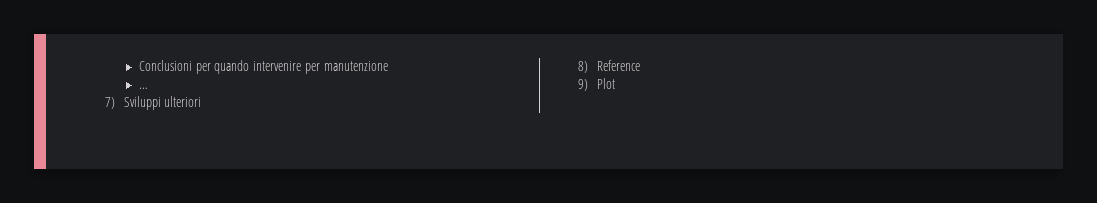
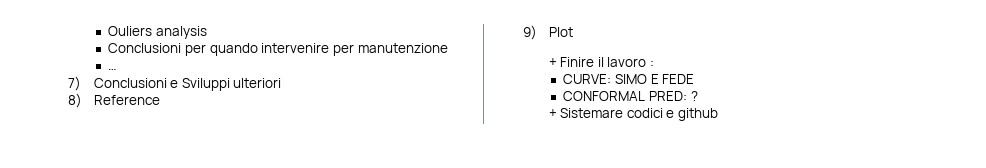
+ Ouliers analysis
- 7) Sviluppi ulteriori
+ 7) Conclusioni e Sviluppi ulteriori
+ + Finire il lavoro :
+ CURVE: SIMO E FEDE
+ CONFORMAL PRED: ?
+ + Sistemare codici e github

